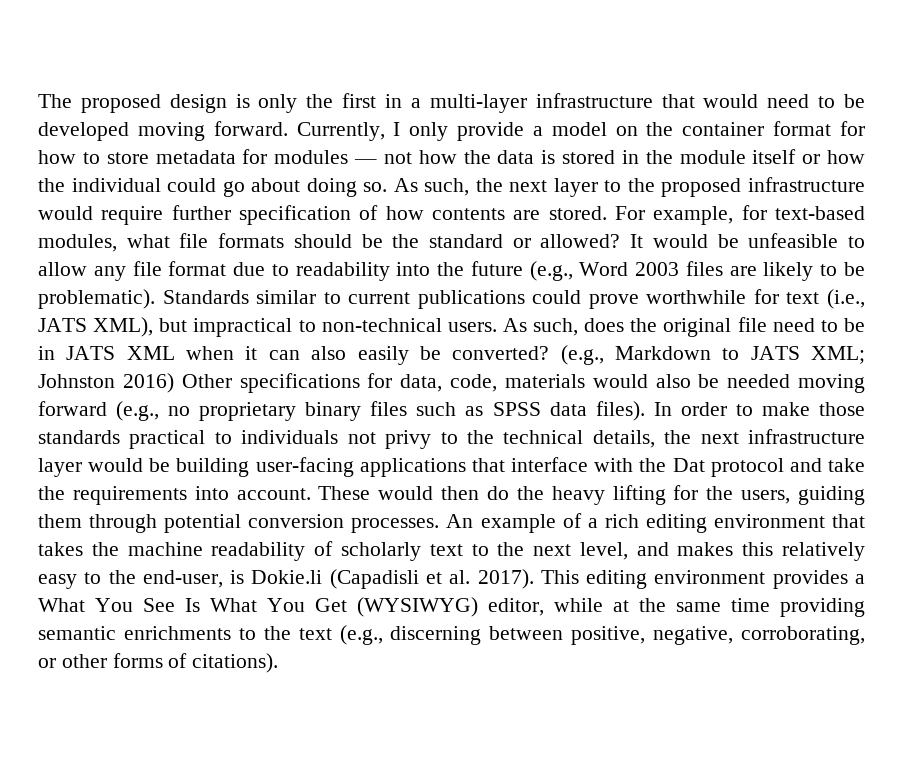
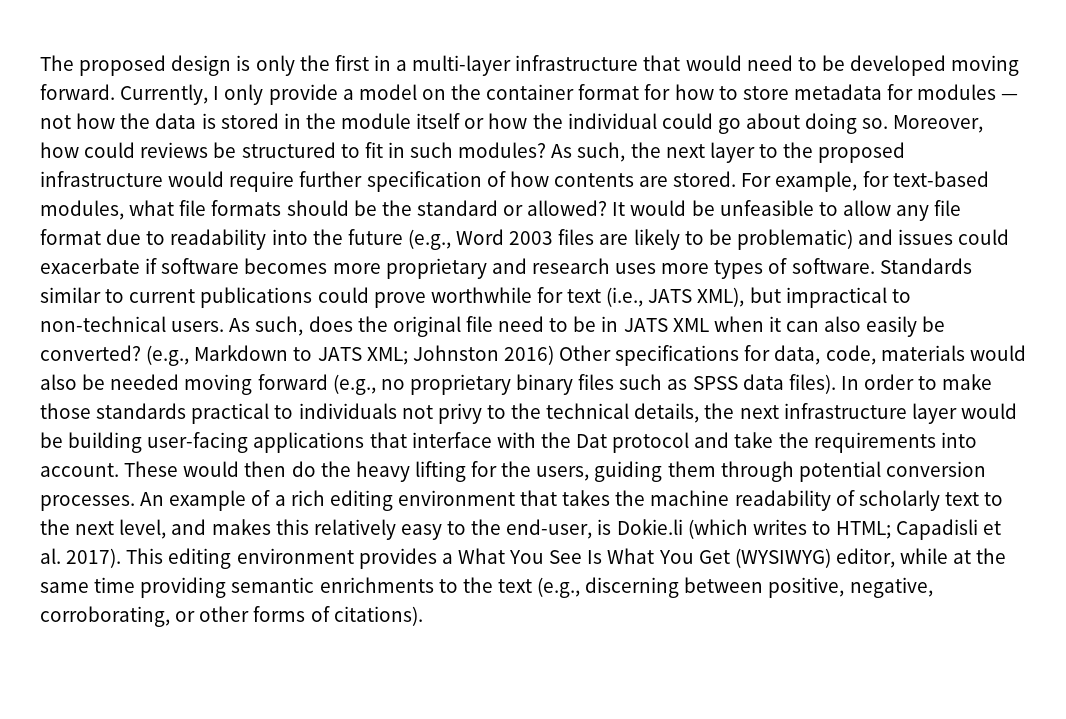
+ Moreover, how could reviews be structured to fit in such modules?
- It would be unfeasible to allow any file format due to readability into the future (e.g., Word 2003 files are likely to be problematic).
+ It would be unfeasible to allow any file format due to readability into the future (e.g., Word 2003 files are likely to be problematic) and issues could exacerbate if software becomes more proprietary and research uses more types of software.
- An example of a rich editing environment that takes the machine readability of scholarly text to the next level, and makes this relatively easy to the end-user, is Dokie.li (Capadisli et al. 2017).
+ An example of a rich editing environment that takes the machine readability of scholarly text to the next level, and makes this relatively easy to the end-user, is Dokie.li (which writes to HTML; Capadisli et al. 2017).

